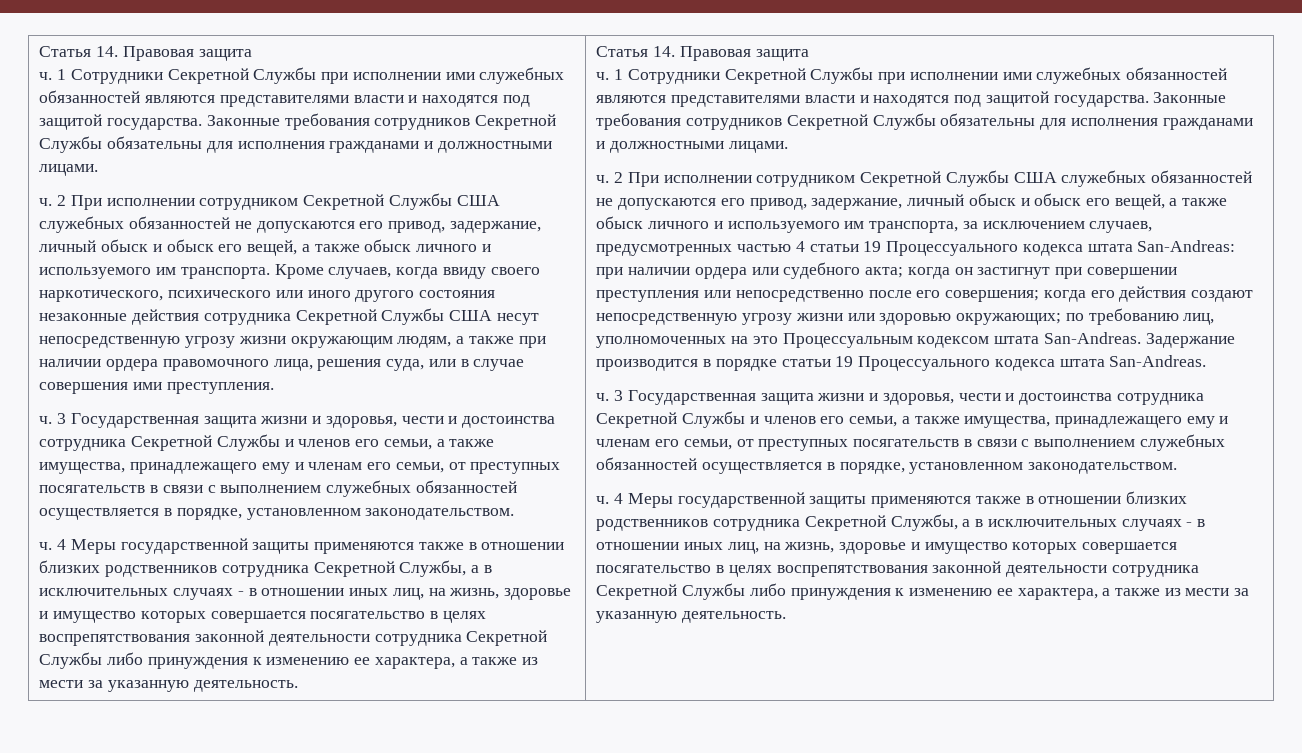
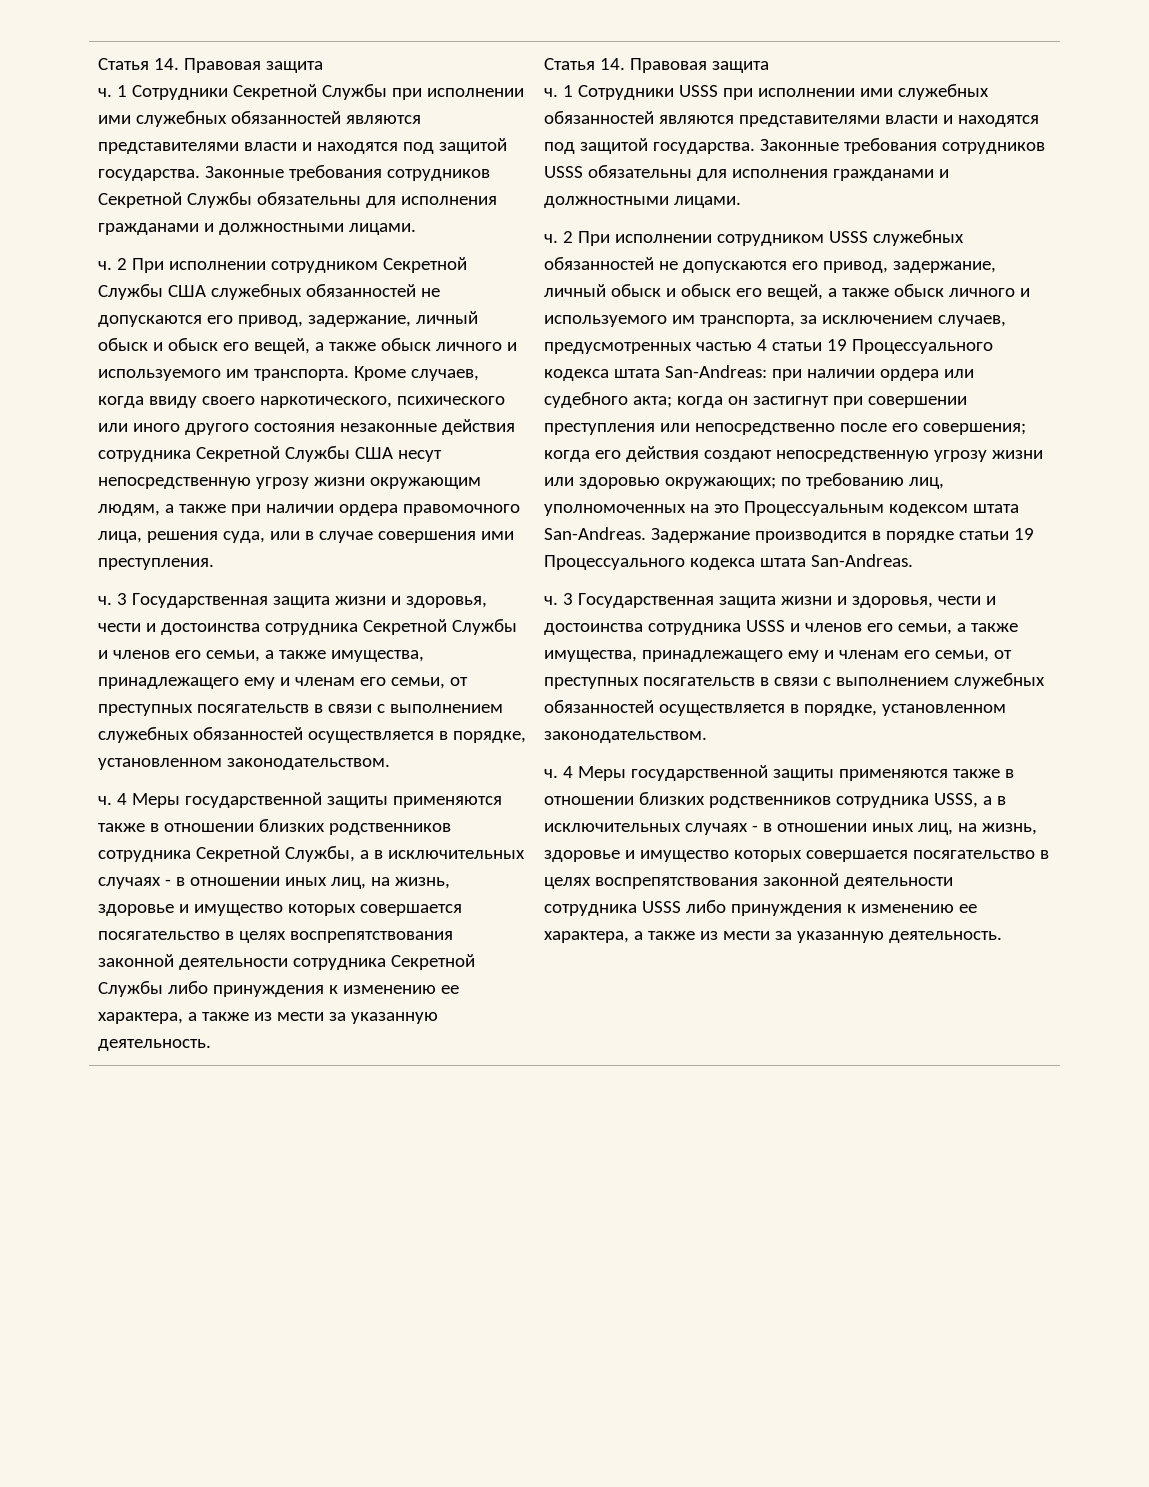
  ч. 4 Меры государственной защиты применяются также в отношении близких родственников сотрудника Секретной Службы, а в исключительных случаях - в отношении иных лиц, на жизнь, здоровье и имущество которых совершается посягательство в целях воспрепятствования законной деятельности сотрудника Секретной Службы либо принуждения к изменению ее характера, а также из мести за указанную деятельность. | Статья 14. Правовая защита
- ч. 1 Сотрудники Секретной Службы при исполнении ими служебных обязанностей являются представителями власти и находятся под защитой государства. Законные требования сотрудников Секретной Службы обязательны для исполнения гражданами и должностными лицами.
+ ч. 1 Сотрудники USSS при исполнении ими служебных обязанностей являются представителями власти и находятся под защитой государства. Законные требования сотрудников USSS обязательны для исполнения гражданами и должностными лицами.
- ч. 2 При исполнении сотрудником Секретной Службы США служебных обязанностей не допускаются его привод, задержание, личный обыск и обыск его вещей, а также обыск личного и используемого им транспорта, за исключением случаев, предусмотренных частью 4 статьи 19 Процессуального кодекса штата San-Andreas:
+ ч. 2 При исполнении сотрудником USSS служебных обязанностей не допускаются его привод, задержание, личный обыск и обыск его вещей, а также обыск личного и используемого им транспорта, за исключением случаев, предусмотренных частью 4 статьи 19 Процессуального кодекса штата San-Andreas:
  Задержание производится в порядке статьи 19 Процессуального кодекса штата San-Andreas.
- ч. 3 Государственная защита жизни и здоровья, чести и достоинства сотрудника Секретной Службы и членов его семьи, а также имущества, принадлежащего ему и членам его семьи, от преступных посягательств в связи с выполнением служебных обязанностей осуществляется в порядке, установленном законодательством.
- ч. 4 Меры государственной защиты применяются также в отношении близких родственников сотрудника Секретной Службы, а в исключительных случаях - в отношении иных лиц, на жизнь, здоровье и имущество которых совершается посягательство в целях воспрепятствования законной деятельности сотрудника Секретной Службы либо принуждения к изменению ее характера, а также из мести за указанную деятельность.
+ ч. 3 Государственная защита жизни и здоровья, чести и достоинства сотрудника USSS и членов его семьи, а также имущества, принадлежащего ему и членам его семьи, от преступных посягательств в связи с выполнением служебных обязанностей осуществляется в порядке, установленном законодательством.
+ ч. 4 Меры государственной защиты применяются также в отношении близких родственников сотрудника USSS, а в исключительных случаях - в отношении иных лиц, на жизнь, здоровье и имущество которых совершается посягательство в целях воспрепятствования законной деятельности сотрудника USSS либо принуждения к изменению ее характера, а также из мести за указанную деятельность.

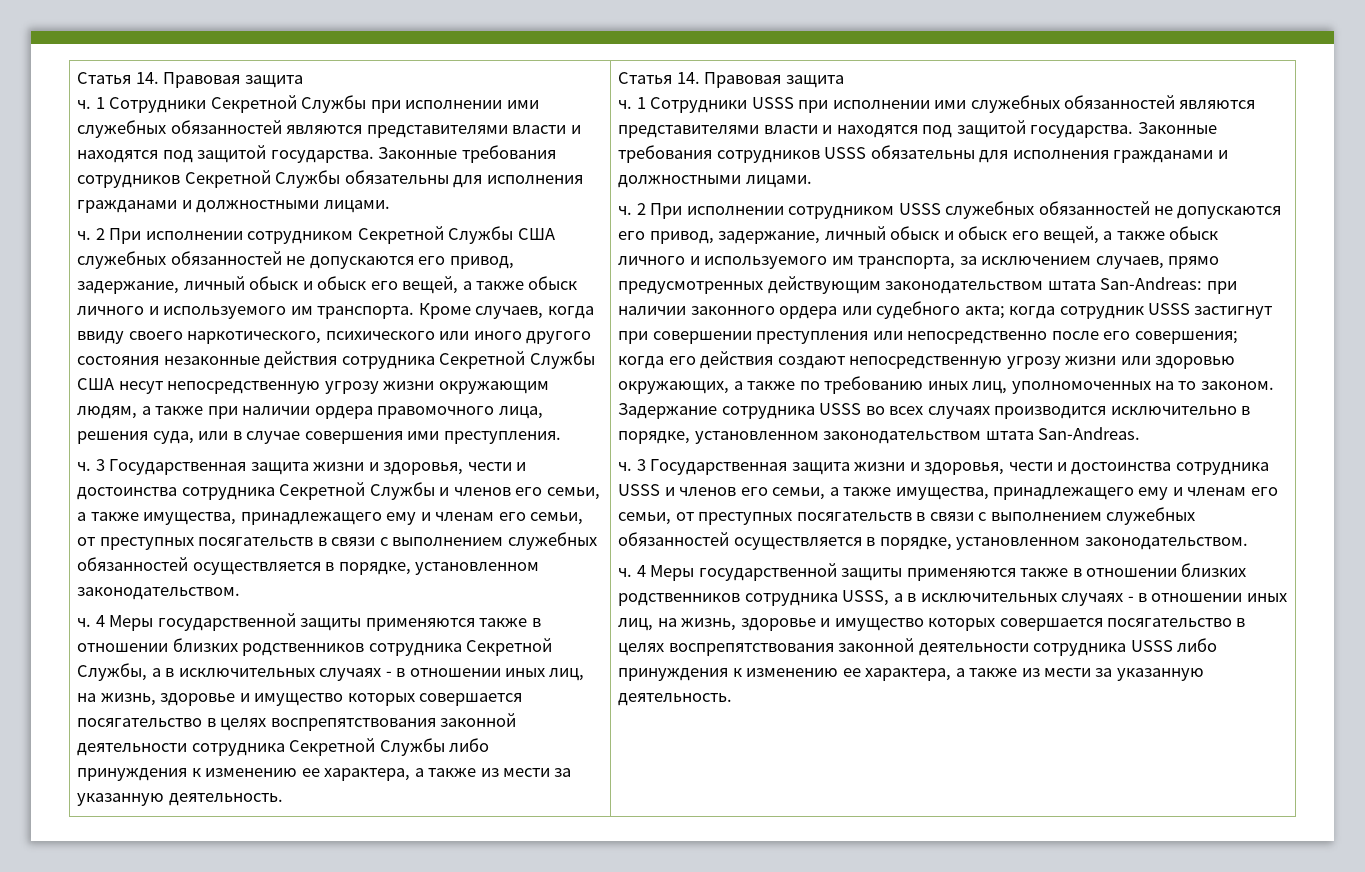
- ч. 2 При исполнении сотрудником USSS служебных обязанностей не допускаются его привод, задержание, личный обыск и обыск его вещей, а также обыск личного и используемого им транспорта, за исключением случаев, предусмотренных частью 4 статьи 19 Процессуального кодекса штата San-Andreas:
+ ч. 2 При исполнении сотрудником USSS служебных обязанностей не допускаются его привод, задержание, личный обыск и обыск его вещей, а также обыск личного и используемого им транспорта, за исключением случаев, прямо предусмотренных действующим законодательством штата San-Andreas:
- при наличии ордера или судебного акта;
+ при наличии законного ордера или судебного акта;
- когда он застигнут при совершении преступления или непосредственно после его совершения;
+ когда сотрудник USSS застигнут при совершении преступления или непосредственно после его совершения;
- когда его действия создают непосредственную угрозу жизни или здоровью окружающих; по требованию лиц, уполномоченных на это Процессуальным кодексом штата San-Andreas. Задержание производится в порядке статьи 19 Процессуального кодекса штата San-Andreas.
+ когда его действия создают непосредственную угрозу жизни или здоровью окружающих, а также по требованию иных лиц, уполномоченных на то законом. Задержание сотрудника USSS во всех случаях производится исключительно в порядке, установленном законодательством штата San-Andreas.

